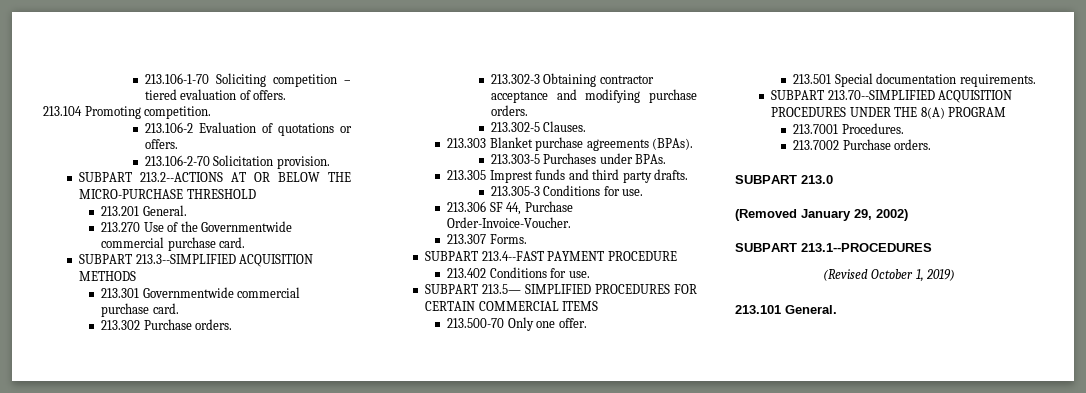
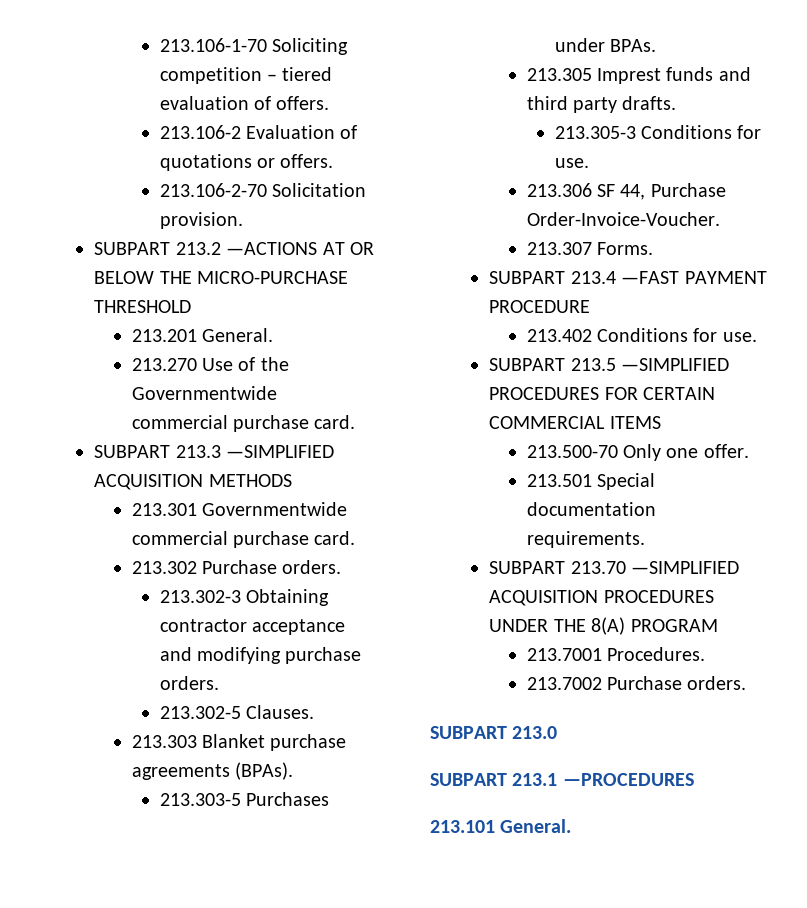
- 213.104 Promoting competition.
- SUBPART 213.2--ACTIONS AT OR BELOW THE MICRO-PURCHASE THRESHOLD
+ SUBPART 213.2 —ACTIONS AT OR BELOW THE MICRO-PURCHASE THRESHOLD
- SUBPART 213.3--SIMPLIFIED ACQUISITION METHODS
+ SUBPART 213.3 —SIMPLIFIED ACQUISITION METHODS
- SUBPART 213.4--FAST PAYMENT PROCEDURE
+ SUBPART 213.4 —FAST PAYMENT PROCEDURE
- SUBPART 213.5— SIMPLIFIED PROCEDURES FOR CERTAIN COMMERCIAL ITEMS
+ SUBPART 213.5 —SIMPLIFIED PROCEDURES FOR CERTAIN COMMERCIAL ITEMS
- SUBPART 213.70--SIMPLIFIED ACQUISITION PROCEDURES UNDER THE 8(A) PROGRAM
+ SUBPART 213.70 —SIMPLIFIED ACQUISITION PROCEDURES UNDER THE 8(A) PROGRAM
- (Removed January 29, 2002)
- SUBPART 213.1--PROCEDURES
- (Revised October 1, 2019)
+ SUBPART 213.1 —PROCEDURES

